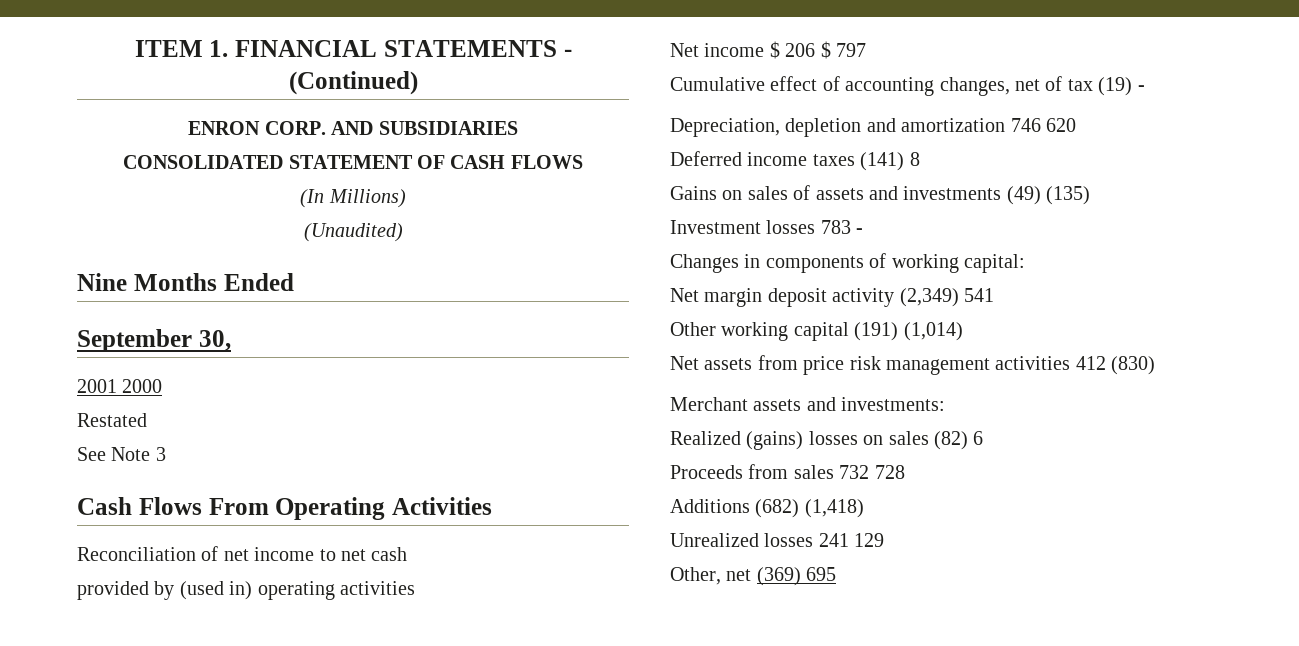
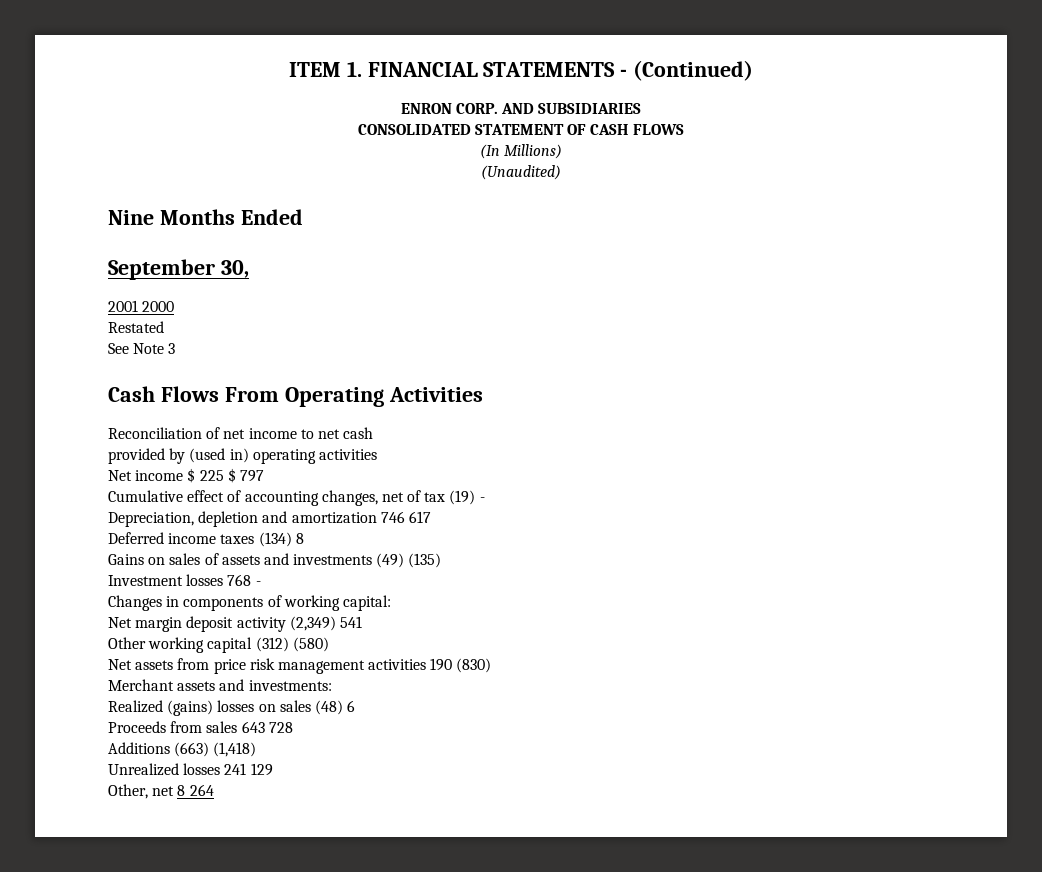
- Net income $ 206 $ 797
+ Net income $ 225 $ 797
- Depreciation, depletion and amortization 746 620
+ Depreciation, depletion and amortization 746 617
- Deferred income taxes (141) 8
+ Deferred income taxes (134) 8
- Investment losses 783 -
+ Investment losses 768 -
- Other working capital (191) (1,014)
+ Other working capital (312) (580)
- Net assets from price risk management activities 412 (830)
+ Net assets from price risk management activities 190 (830)
- Realized (gains) losses on sales (82) 6
+ Realized (gains) losses on sales (48) 6
- Proceeds from sales 732 728
+ Proceeds from sales 643 728
- Additions (682) (1,418)
+ Additions (663) (1,418)
- Other, net (369) 695
+ Other, net 8 264

